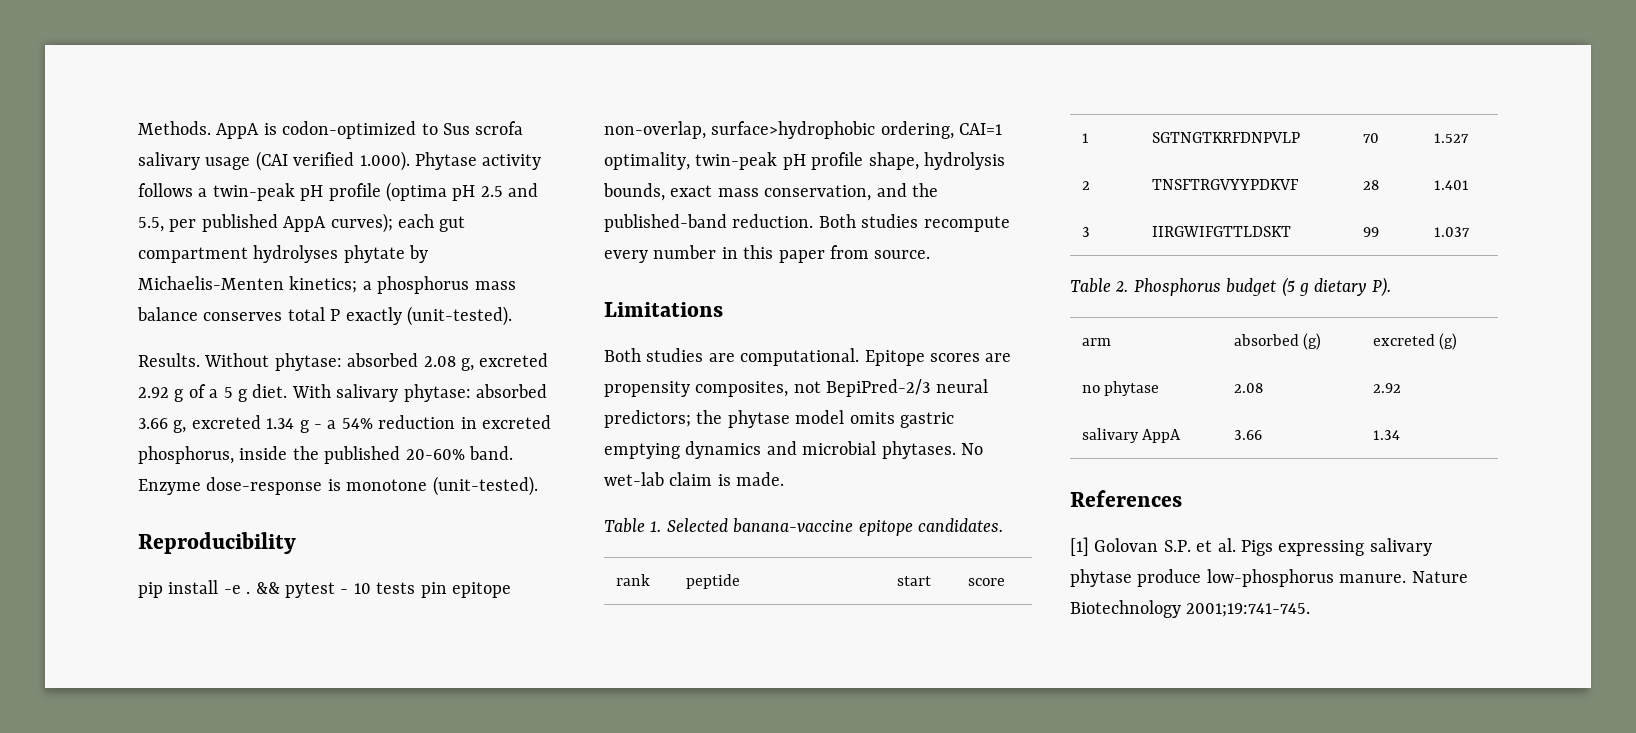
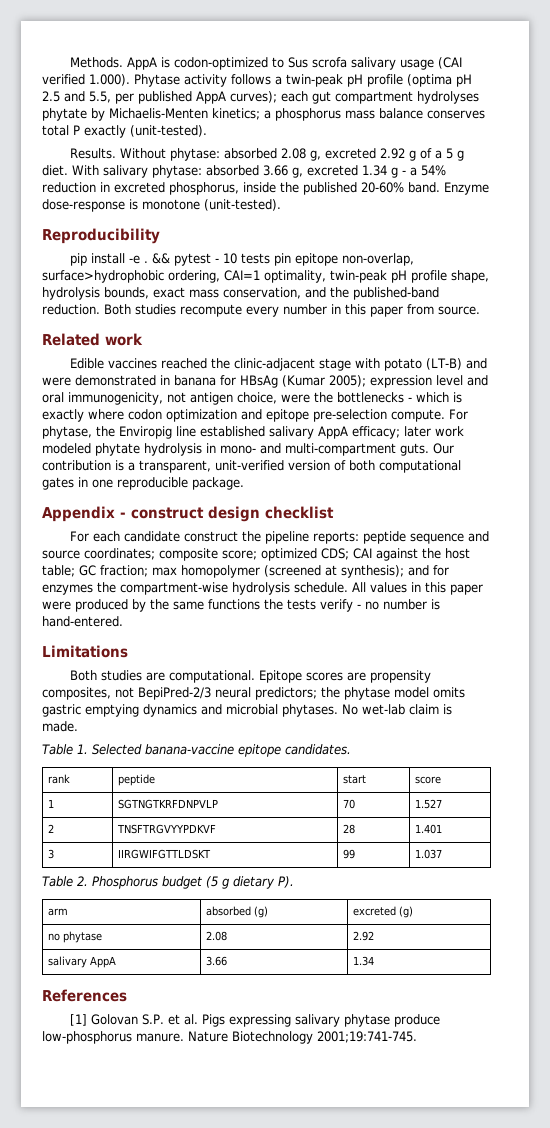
+ Related work
+ Edible vaccines reached the clinic-adjacent stage with potato (LT-B) and were demonstrated in banana for HBsAg (Kumar 2005); expression level and oral immunogenicity, not antigen choice, were the bottlenecks - which is exactly where codon optimization and epitope pre-selection compute. For phytase, the Enviropig line established salivary AppA efficacy; later work modeled phytate hydrolysis in mono- and multi-compartment guts. Our contribution is a transparent, unit-verified version of both computational gates in one reproducible package.
+ Appendix - construct design checklist
+ For each candidate construct the pipeline reports: peptide sequence and source coordinates; composite score; optimized CDS; CAI against the host table; GC fraction; max homopolymer (screened at synthesis); and for enzymes the compartment-wise hydrolysis schedule. All values in this paper were produced by the same functions the tests verify - no number is hand-entered.

